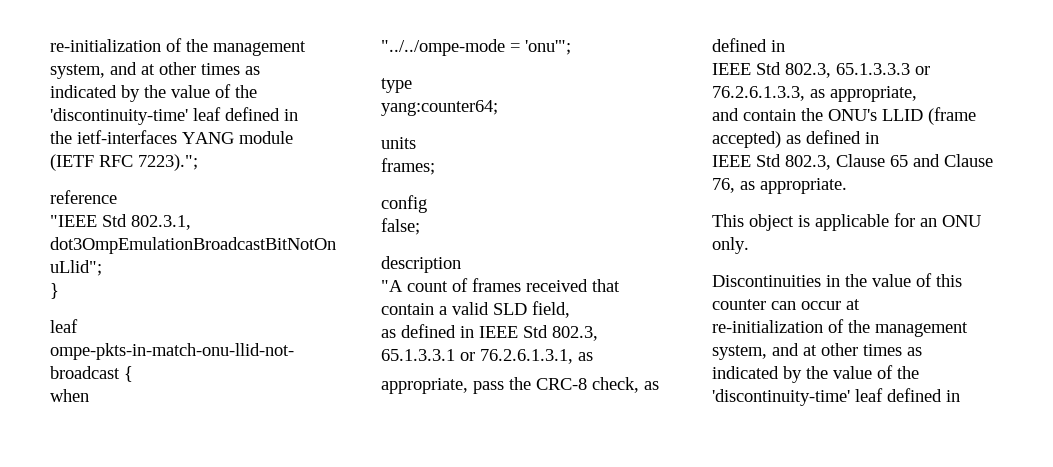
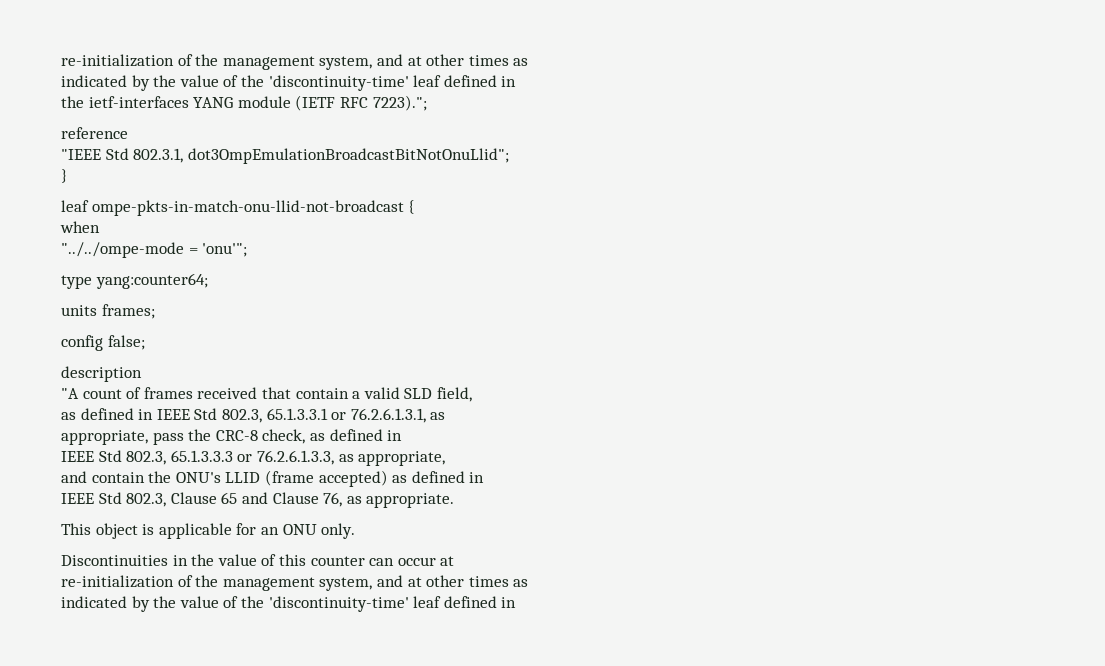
- type
- yang:counter64;
+ type yang:counter64;
- units
- frames;
+ units frames;
- config
- false;
+ config false;

